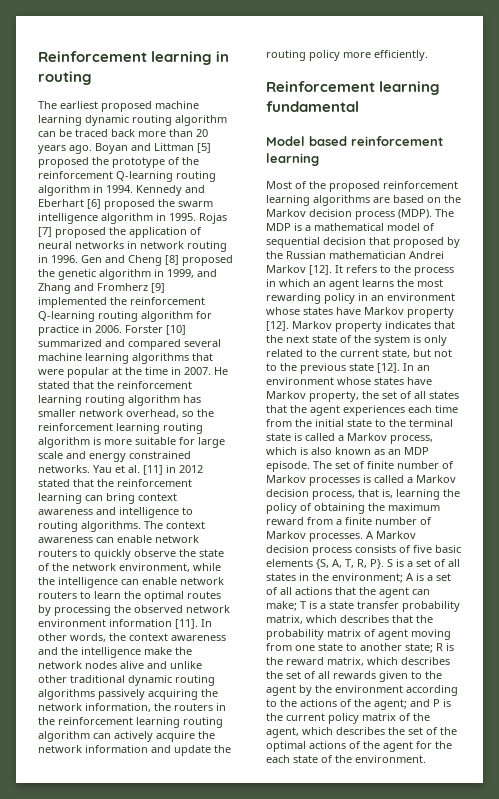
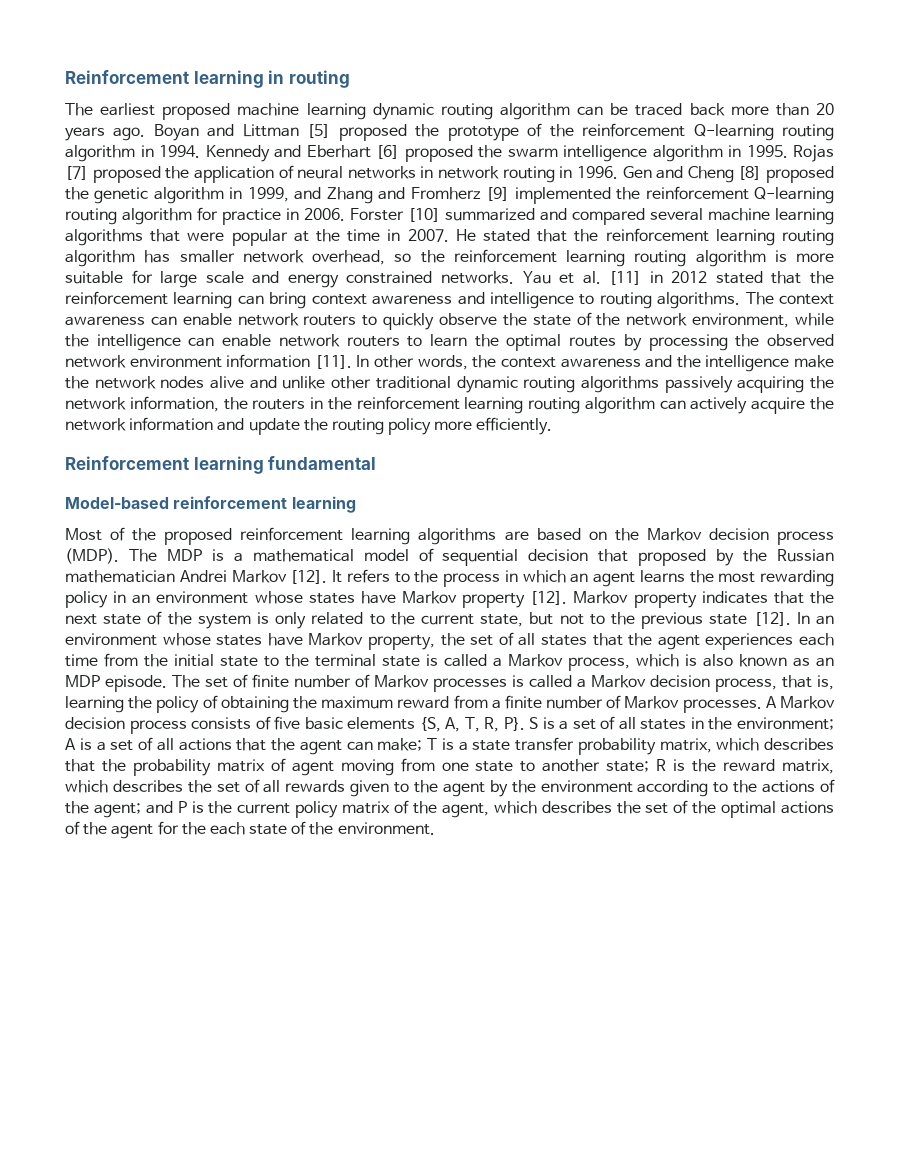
- Model based reinforcement learning
+ Model-based reinforcement learning

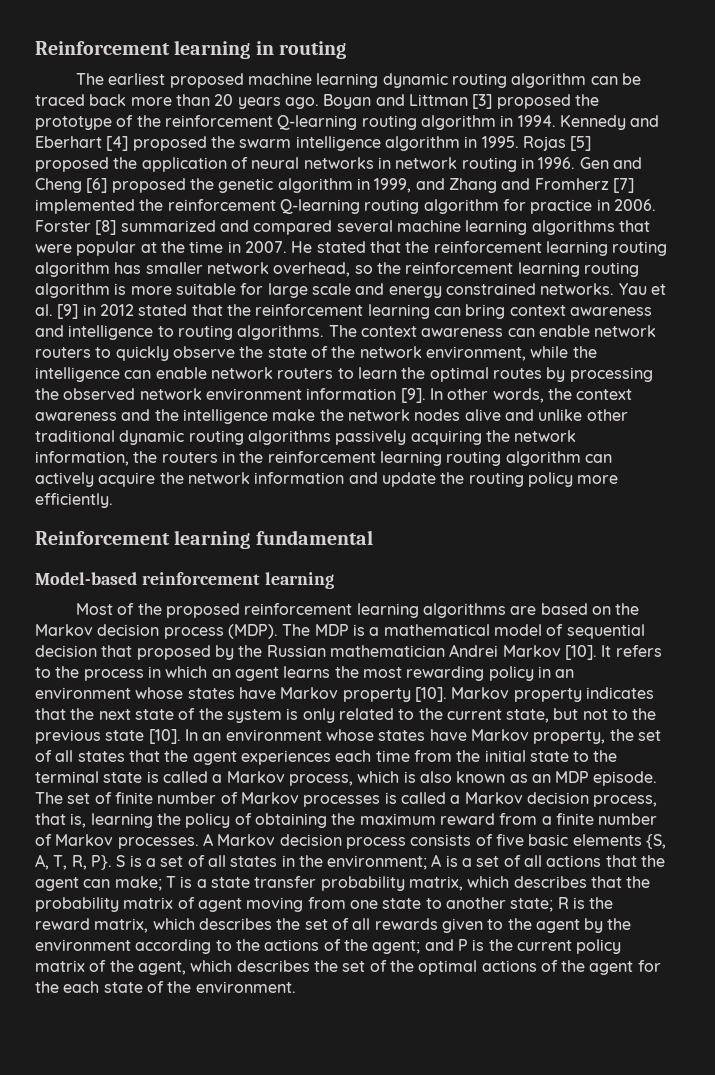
- Boyan and Littman [5] proposed the prototype of the reinforcement Q-learning routing algorithm in 1994.
+ Boyan and Littman [3] proposed the prototype of the reinforcement Q-learning routing algorithm in 1994.
- Kennedy and Eberhart [6] proposed the swarm intelligence algorithm in 1995.
+ Kennedy and Eberhart [4] proposed the swarm intelligence algorithm in 1995.
- Rojas [7] proposed the application of neural networks in network routing in 1996.
+ Rojas [5] proposed the application of neural networks in network routing in 1996.
- Gen and Cheng [8] proposed the genetic algorithm in 1999, and Zhang and Fromherz [9] implemented the reinforcement Q-learning routing algorithm for practice in 2006.
+ Gen and Cheng [6] proposed the genetic algorithm in 1999, and Zhang and Fromherz [7] implemented the reinforcement Q-learning routing algorithm for practice in 2006.
- Forster [10] summarized and compared several machine learning algorithms that were popular at the time in 2007.
+ Forster [8] summarized and compared several machine learning algorithms that were popular at the time in 2007.
- Yau et al. [11] in 2012 stated that the reinforcement learning can bring context awareness and intelligence to routing algorithms.
+ Yau et al. [9] in 2012 stated that the reinforcement learning can bring context awareness and intelligence to routing algorithms.
- The context awareness can enable network routers to quickly observe the state of the network environment, while the intelligence can enable network routers to learn the optimal routes by processing the observed network environment information [11].
+ The context awareness can enable network routers to quickly observe the state of the network environment, while the intelligence can enable network routers to learn the optimal routes by processing the observed network environment information [9].
- The MDP is a mathematical model of sequential decision that proposed by the Russian mathematician Andrei Markov [12].
+ The MDP is a mathematical model of sequential decision that proposed by the Russian mathematician Andrei Markov [10].
- It refers to the process in which an agent learns the most rewarding policy in an environment whose states have Markov property [12].
+ It refers to the process in which an agent learns the most rewarding policy in an environment whose states have Markov property [10].
- Markov property indicates that the next state of the system is only related to the current state, but not to the previous state [12].
+ Markov property indicates that the next state of the system is only related to the current state, but not to the previous state [10].

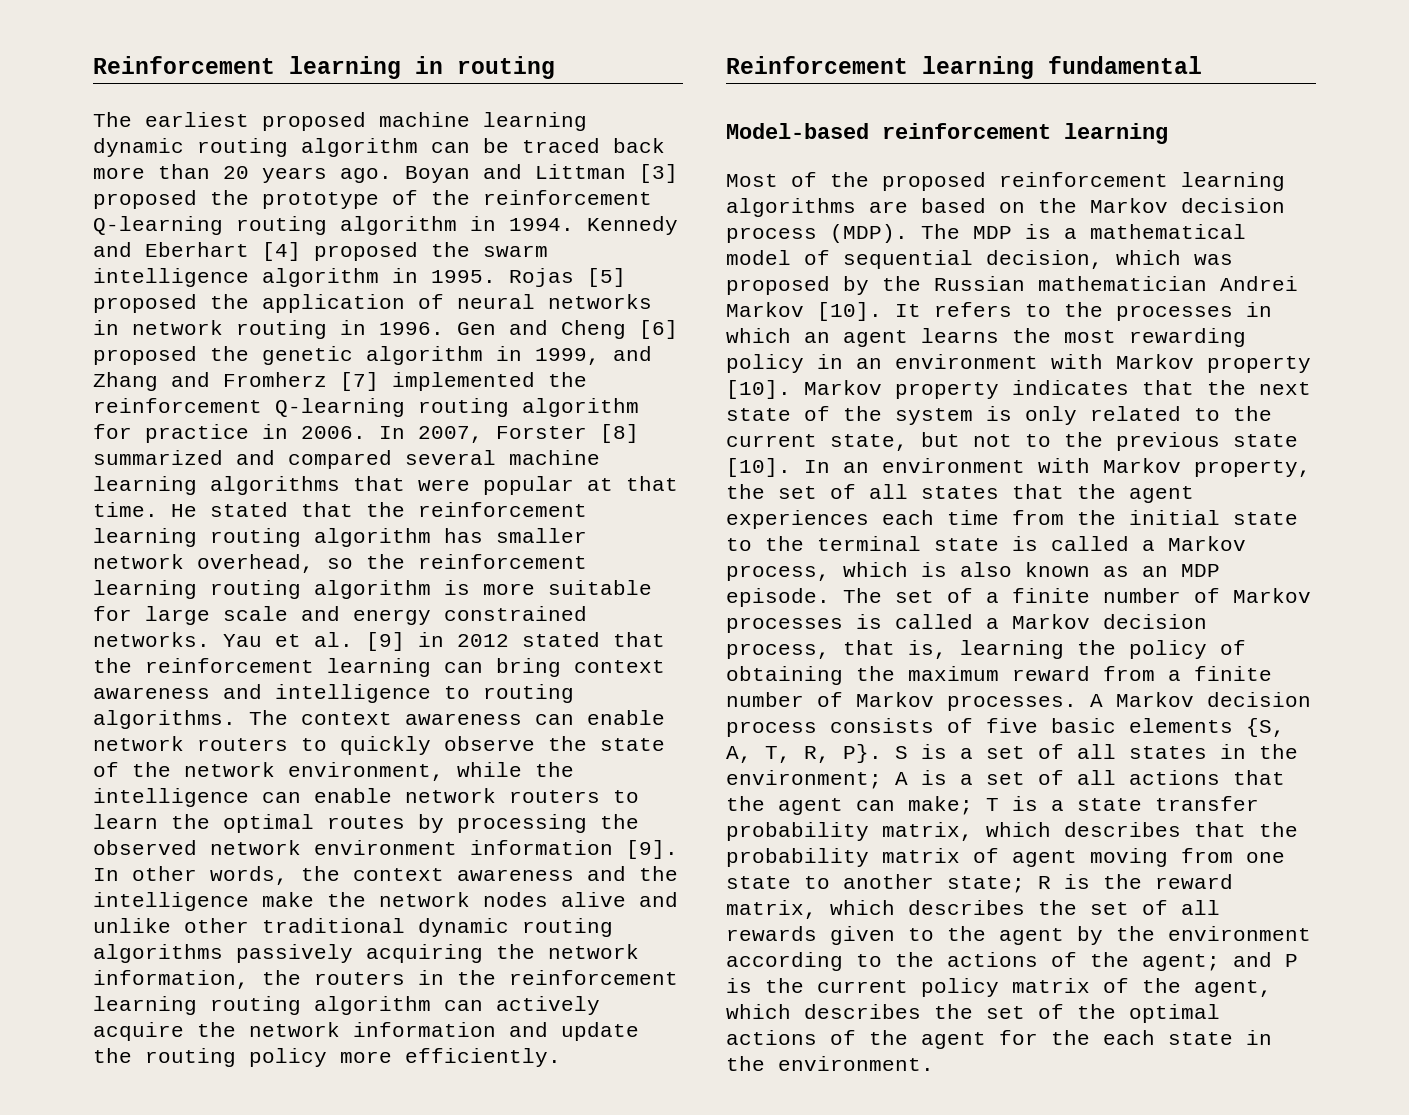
- Forster [8] summarized and compared several machine learning algorithms that were popular at the time in 2007.
+ In 2007, Forster [8] summarized and compared several machine learning algorithms that were popular at that time.
- The MDP is a mathematical model of sequential decision that proposed by the Russian mathematician Andrei Markov [10].
+ The MDP is a mathematical model of sequential decision, which was proposed by the Russian mathematician Andrei Markov [10].
- It refers to the process in which an agent learns the most rewarding policy in an environment whose states have Markov property [10].
+ It refers to the processes in which an agent learns the most rewarding policy in an environment with Markov property [10].
- In an environment whose states have Markov property, the set of all states that the agent experiences each time from the initial state to the terminal state is called a Markov process, which is also known as an MDP episode.
+ In an environment with Markov property, the set of all states that the agent experiences each time from the initial state to the terminal state is called a Markov process, which is also known as an MDP episode.
- The set of finite number of Markov processes is called a Markov decision process, that is, learning the policy of obtaining the maximum reward from a finite number of Markov processes.
+ The set of a finite number of Markov processes is called a Markov decision process, that is, learning the policy of obtaining the maximum reward from a finite number of Markov processes.
- and P is the current policy matrix of the agent, which describes the set of the optimal actions of the agent for the each state of the environment.
+ and P is the current policy matrix of the agent, which describes the set of the optimal actions of the agent for the each state in the environment.

